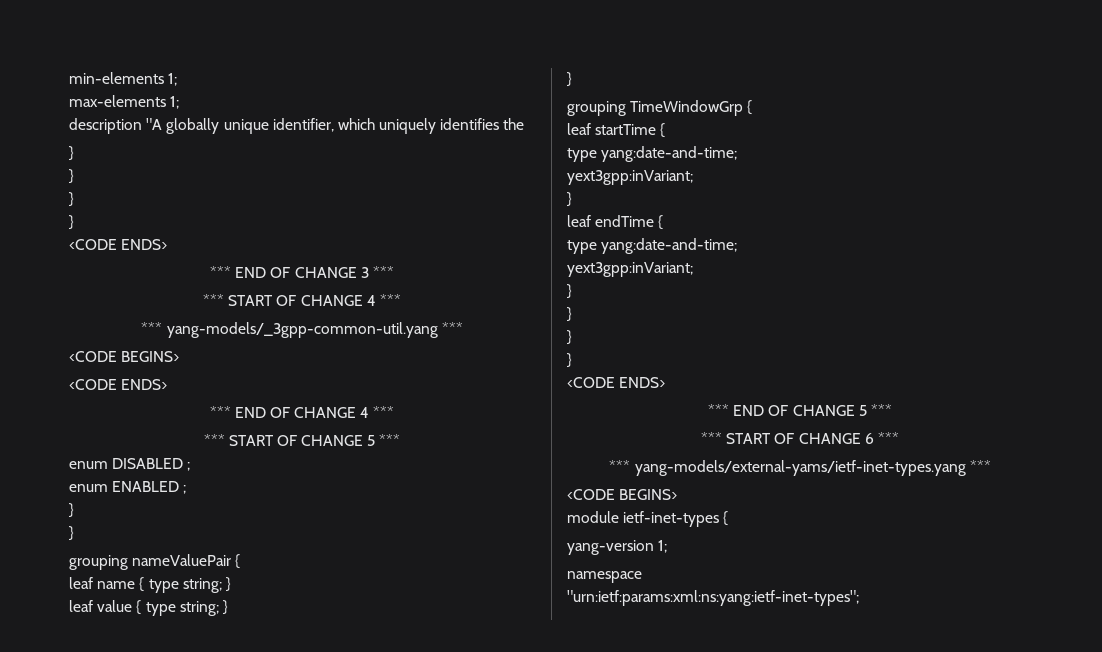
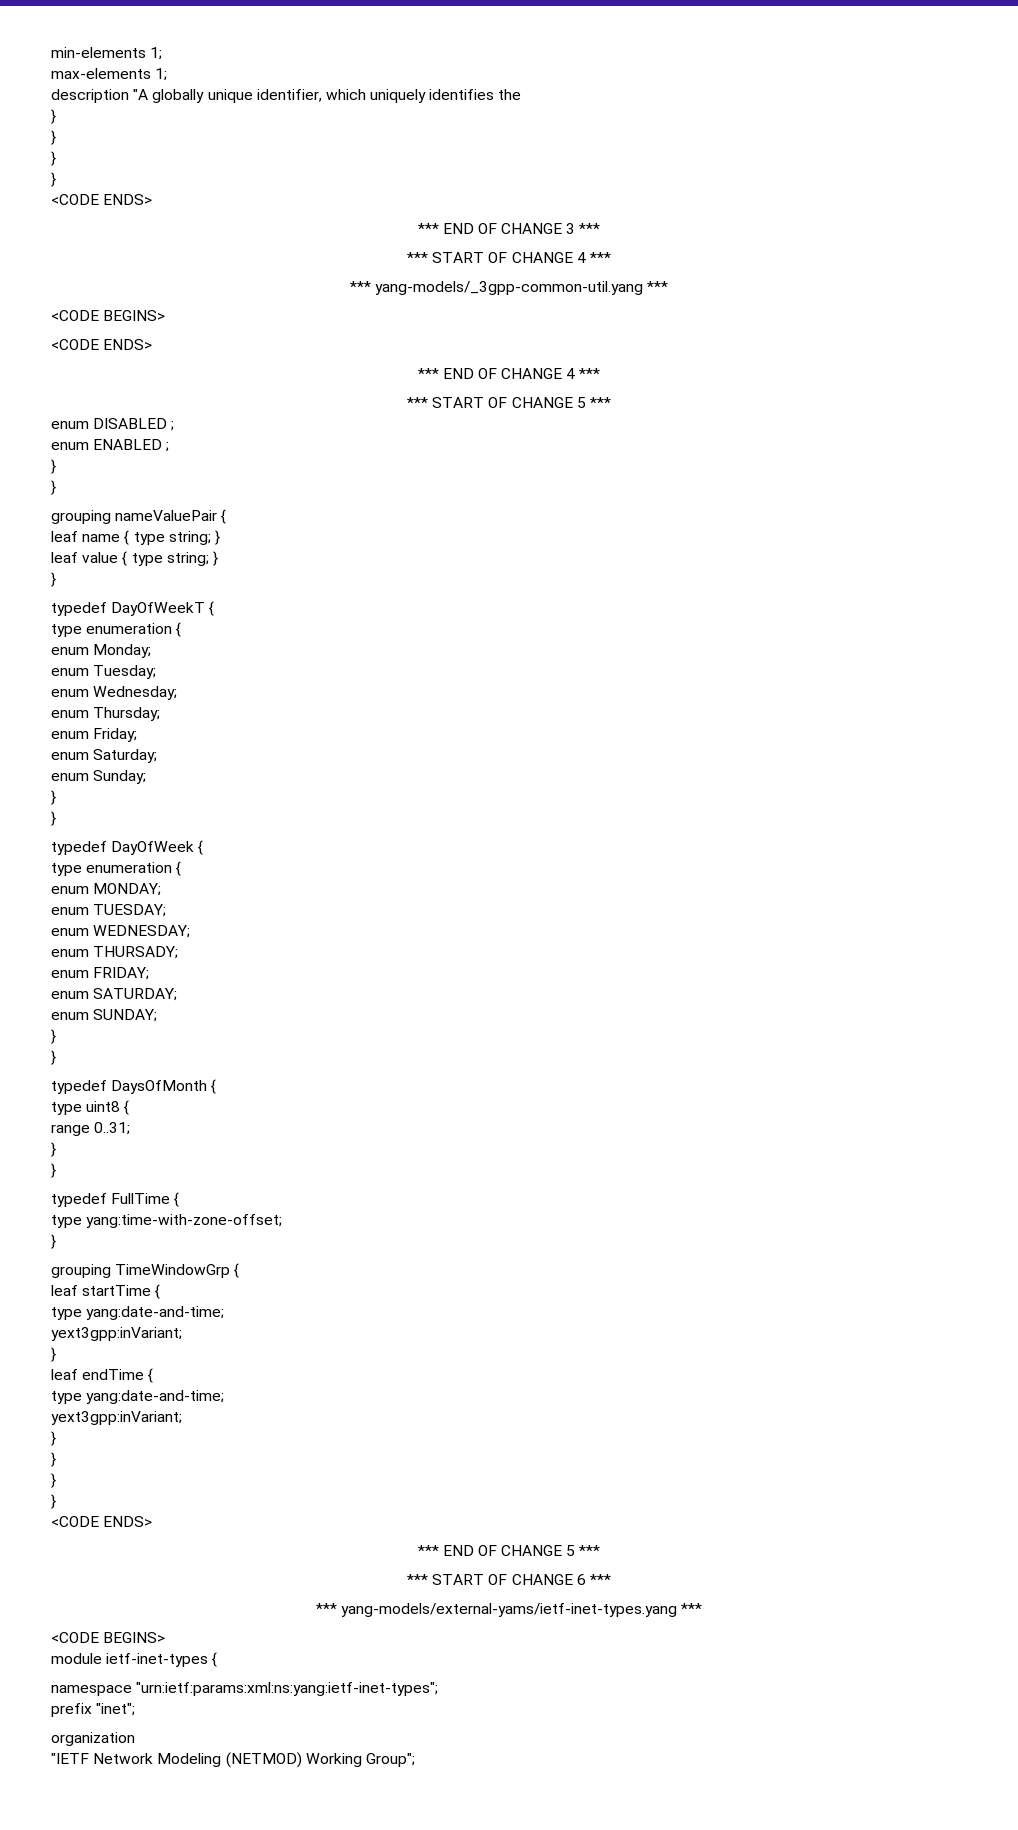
+ typedef DayOfWeekT {
+ type enumeration {
+ enum Monday;
+ enum Tuesday;
+ enum Wednesday;
+ enum Thursday;
+ enum Friday;
+ enum Saturday;
+ enum Sunday;
+ }
+ }
+ typedef DayOfWeek {
+ type enumeration {
+ enum MONDAY;
+ enum TUESDAY;
+ enum WEDNESDAY;
+ enum THURSADY;
+ enum FRIDAY;
+ enum SATURDAY;
+ enum SUNDAY;
+ }
+ }
+ typedef DaysOfMonth {
+ type uint8 {
+ range 0..31;
+ }
+ }
+ typedef FullTime {
+ type yang:time-with-zone-offset;
+ }
- yang-version 1;
- namespace
- "urn:ietf:params:xml:ns:yang:ietf-inet-types";
+ namespace "urn:ietf:params:xml:ns:yang:ietf-inet-types";
+ prefix "inet";
+ organization
+ "IETF Network Modeling (NETMOD) Working Group";

